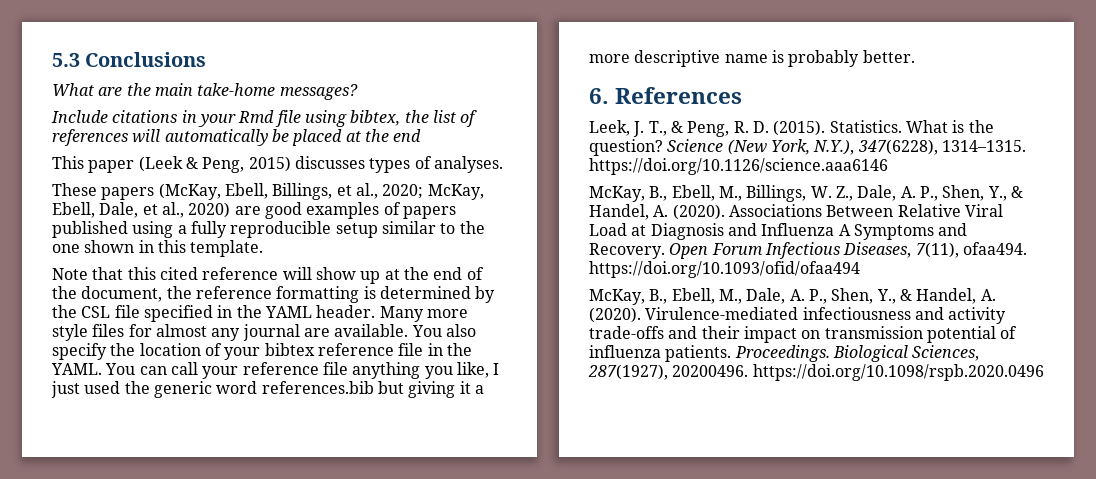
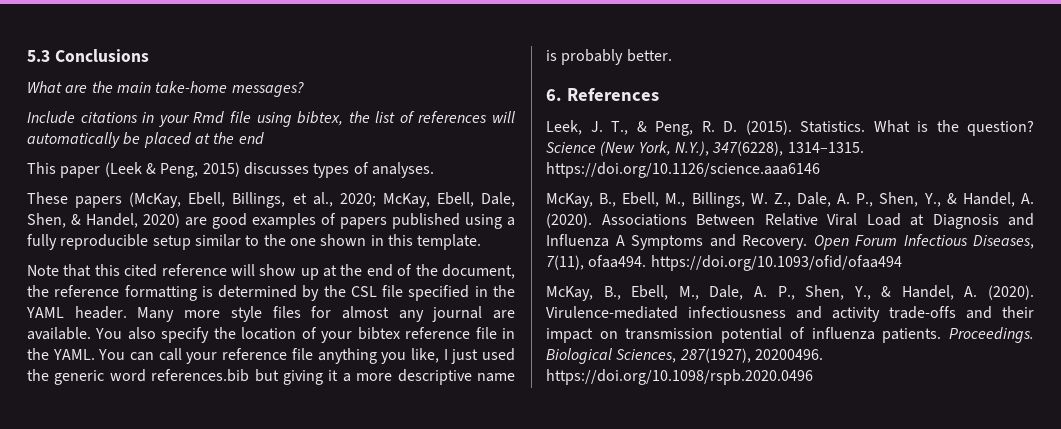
- These papers (McKay, Ebell, Billings, et al., 2020; McKay, Ebell, Dale, et al., 2020) are good examples of papers published using a fully reproducible setup similar to the one shown in this template.
+ These papers (McKay, Ebell, Billings, et al., 2020; McKay, Ebell, Dale, Shen, & Handel, 2020) are good examples of papers published using a fully reproducible setup similar to the one shown in this template.

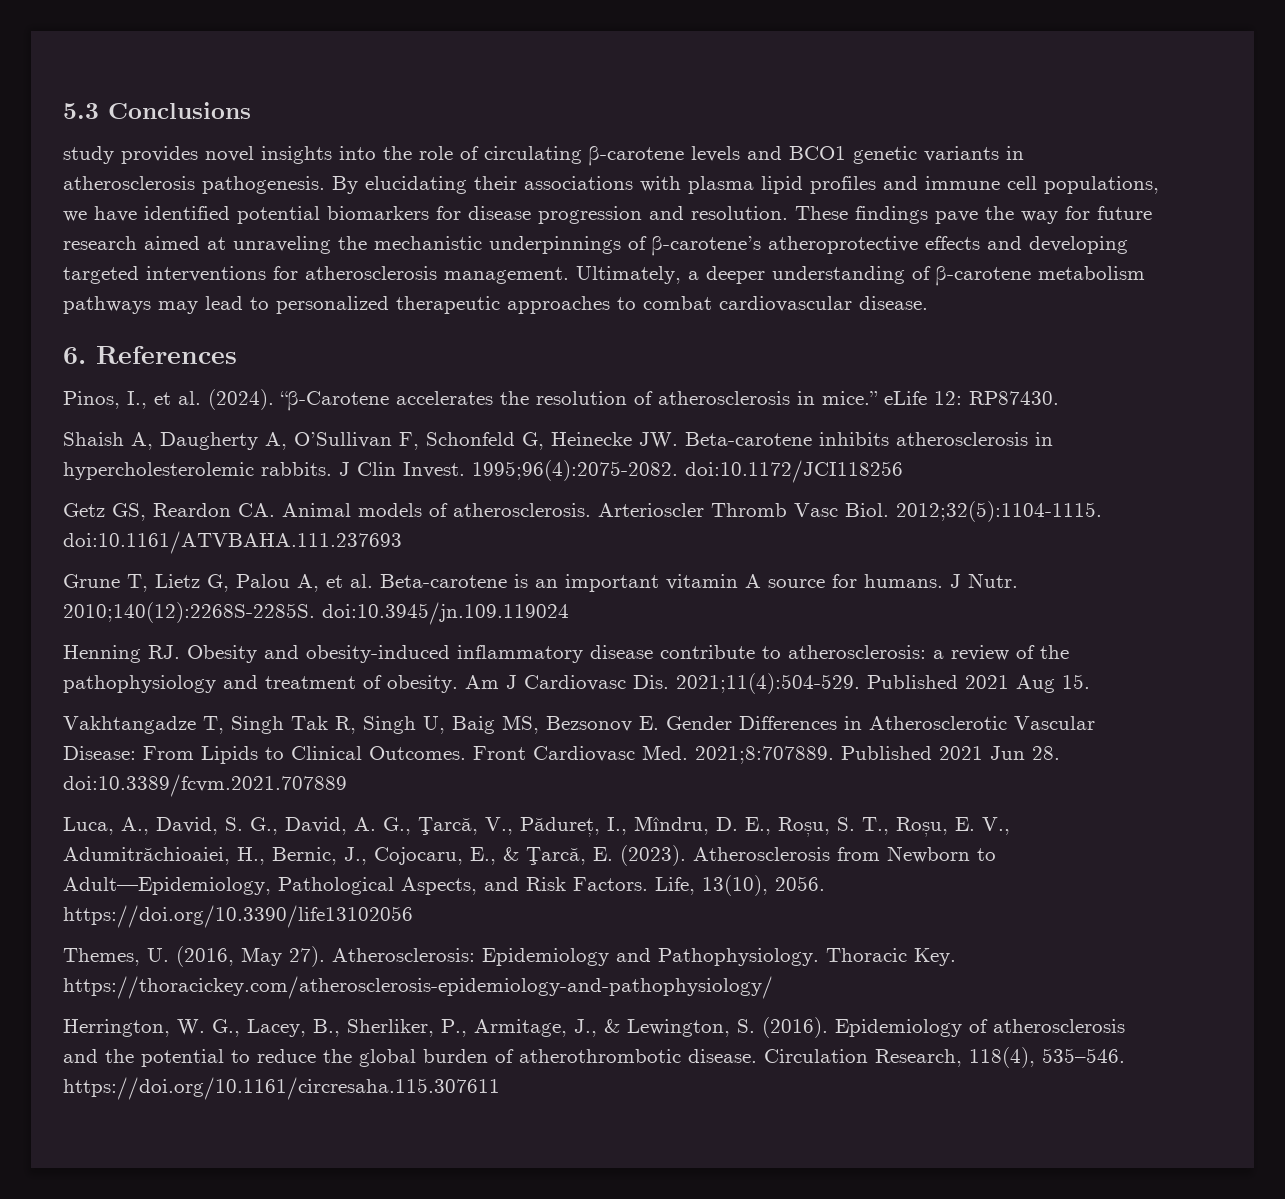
- What are the main take-home messages?
- Include citations in your Rmd file using bibtex, the list of references will automatically be placed at the end
- This paper (Leek & Peng, 2015) discusses types of analyses.
- These papers (McKay, Ebell, Billings, et al., 2020; McKay, Ebell, Dale, Shen, & Handel, 2020) are good examples of papers published using a fully reproducible setup similar to the one shown in this template.
- Note that this cited reference will show up at the end of the document, the reference formatting is determined by the CSL file specified in the YAML header. Many more style files for almost any journal are available. You also specify the location of your bibtex reference file in the YAML. You can call your reference file anything you like, I just used the generic word references.bib but giving it a more descriptive name is probably better.
+ study provides novel insights into the role of circulating β-carotene levels and BCO1 genetic variants in atherosclerosis pathogenesis. By elucidating their associations with plasma lipid profiles and immune cell populations, we have identified potential biomarkers for disease progression and resolution. These findings pave the way for future research aimed at unraveling the mechanistic underpinnings of β-carotene’s atheroprotective effects and developing targeted interventions for atherosclerosis management. Ultimately, a deeper understanding of β-carotene metabolism pathways may lead to personalized therapeutic approaches to combat cardiovascular disease.
  6. References
- Leek, J. T., & Peng, R. D. (2015). Statistics. What is the question? Science (New York, N.Y.), 347(6228), 1314–1315. https://doi.org/10.1126/science.aaa6146
- McKay, B., Ebell, M., Billings, W. Z., Dale, A. P., Shen, Y., & Handel, A. (2020). Associations Between Relative Viral Load at Diagnosis and Influenza A Symptoms and Recovery. Open Forum Infectious Diseases, 7(11), ofaa494. https://doi.org/10.1093/ofid/ofaa494
- McKay, B., Ebell, M., Dale, A. P., Shen, Y., & Handel, A. (2020). Virulence-mediated infectiousness and activity trade-offs and their impact on transmission potential of influenza patients. Proceedings. Biological Sciences, 287(1927), 20200496. https://doi.org/10.1098/rspb.2020.0496
+ Pinos, I., et al. (2024). “β-Carotene accelerates the resolution of atherosclerosis in mice.” eLife 12: RP87430.
+ Shaish A, Daugherty A, O’Sullivan F, Schonfeld G, Heinecke JW. Beta-carotene inhibits atherosclerosis in hypercholesterolemic rabbits. J Clin Invest. 1995;96(4):2075-2082. doi:10.1172/JCI118256
+ Getz GS, Reardon CA. Animal models of atherosclerosis. Arterioscler Thromb Vasc Biol. 2012;32(5):1104-1115. doi:10.1161/ATVBAHA.111.237693
+ Grune T, Lietz G, Palou A, et al. Beta-carotene is an important vitamin A source for humans. J Nutr. 2010;140(12):2268S-2285S. doi:10.3945/jn.109.119024
+ Henning RJ. Obesity and obesity-induced inflammatory disease contribute to atherosclerosis: a review of the pathophysiology and treatment of obesity. Am J Cardiovasc Dis. 2021;11(4):504-529. Published 2021 Aug 15.
+ Vakhtangadze T, Singh Tak R, Singh U, Baig MS, Bezsonov E. Gender Differences in Atherosclerotic Vascular Disease: From Lipids to Clinical Outcomes. Front Cardiovasc Med. 2021;8:707889. Published 2021 Jun 28. doi:10.3389/fcvm.2021.707889
+ Luca, A., David, S. G., David, A. G., Ţarcă, V., Pădureț, I., Mîndru, D. E., Roșu, S. T., Roșu, E. V., Adumitrăchioaiei, H., Bernic, J., Cojocaru, E., & Ţarcă, E. (2023). Atherosclerosis from Newborn to Adult—Epidemiology, Pathological Aspects, and Risk Factors. Life, 13(10), 2056. https://doi.org/10.3390/life13102056
+ Themes, U. (2016, May 27). Atherosclerosis: Epidemiology and Pathophysiology. Thoracic Key. https://thoracickey.com/atherosclerosis-epidemiology-and-pathophysiology/
+ Herrington, W. G., Lacey, B., Sherliker, P., Armitage, J., & Lewington, S. (2016). Epidemiology of atherosclerosis and the potential to reduce the global burden of atherothrombotic disease. Circulation Research, 118(4), 535–546. https://doi.org/10.1161/circresaha.115.307611

